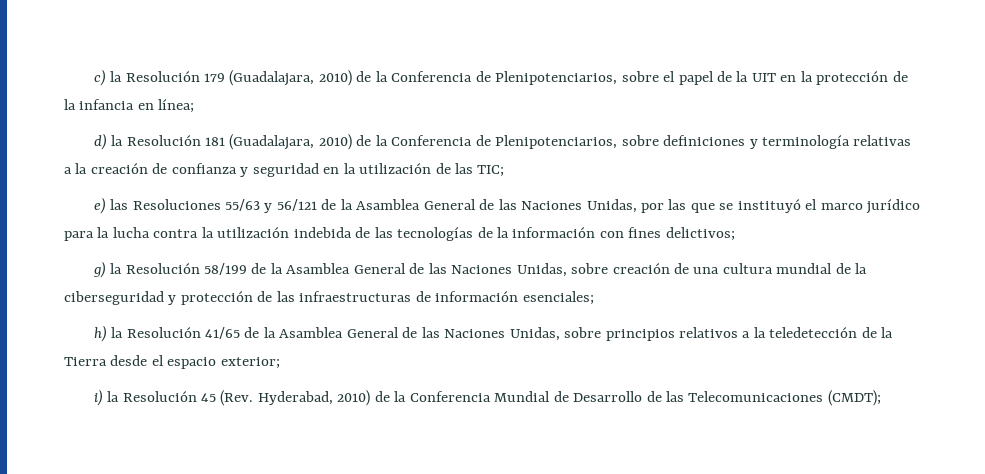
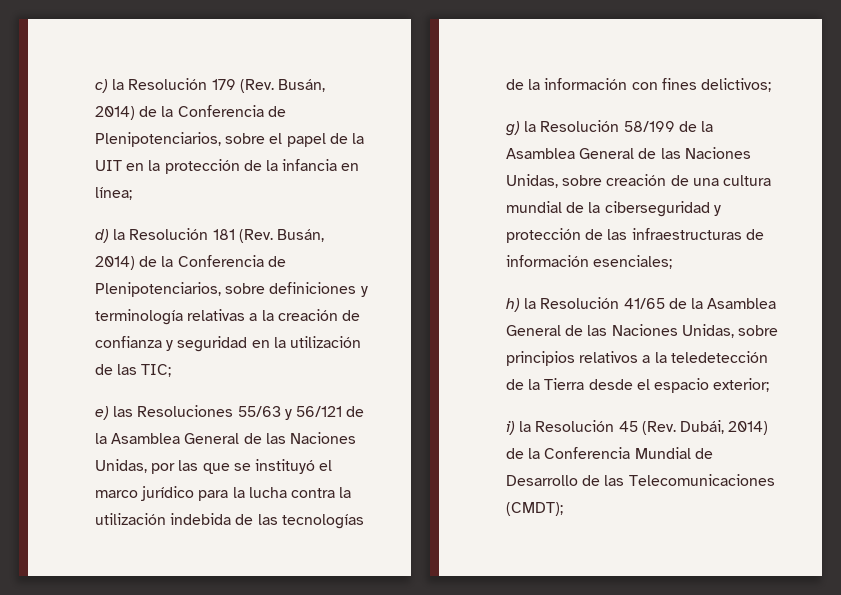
- c) la Resolución 179 (Guadalajara, 2010) de la Conferencia de Plenipotenciarios, sobre el papel de la UIT en la protección de la infancia en línea;
+ c) la Resolución 179 (Rev. Busán, 2014) de la Conferencia de Plenipotenciarios, sobre el papel de la UIT en la protección de la infancia en línea;
- d) la Resolución 181 (Guadalajara, 2010) de la Conferencia de Plenipotenciarios, sobre definiciones y terminología relativas a la creación de confianza y seguridad en la utilización de las TIC;
+ d) la Resolución 181 (Rev. Busán, 2014) de la Conferencia de Plenipotenciarios, sobre definiciones y terminología relativas a la creación de confianza y seguridad en la utilización de las TIC;
- i) la Resolución 45 (Rev. Hyderabad, 2010) de la Conferencia Mundial de Desarrollo de las Telecomunicaciones (CMDT);
+ i) la Resolución 45 (Rev. Dubái, 2014) de la Conferencia Mundial de Desarrollo de las Telecomunicaciones (CMDT);

